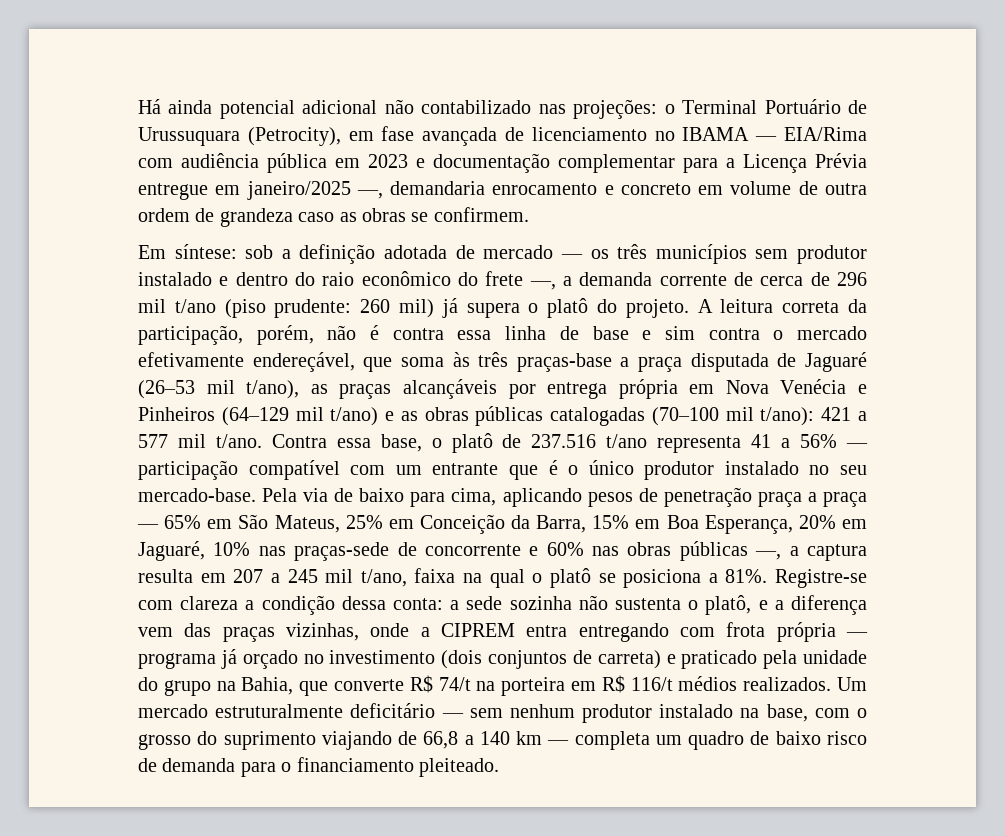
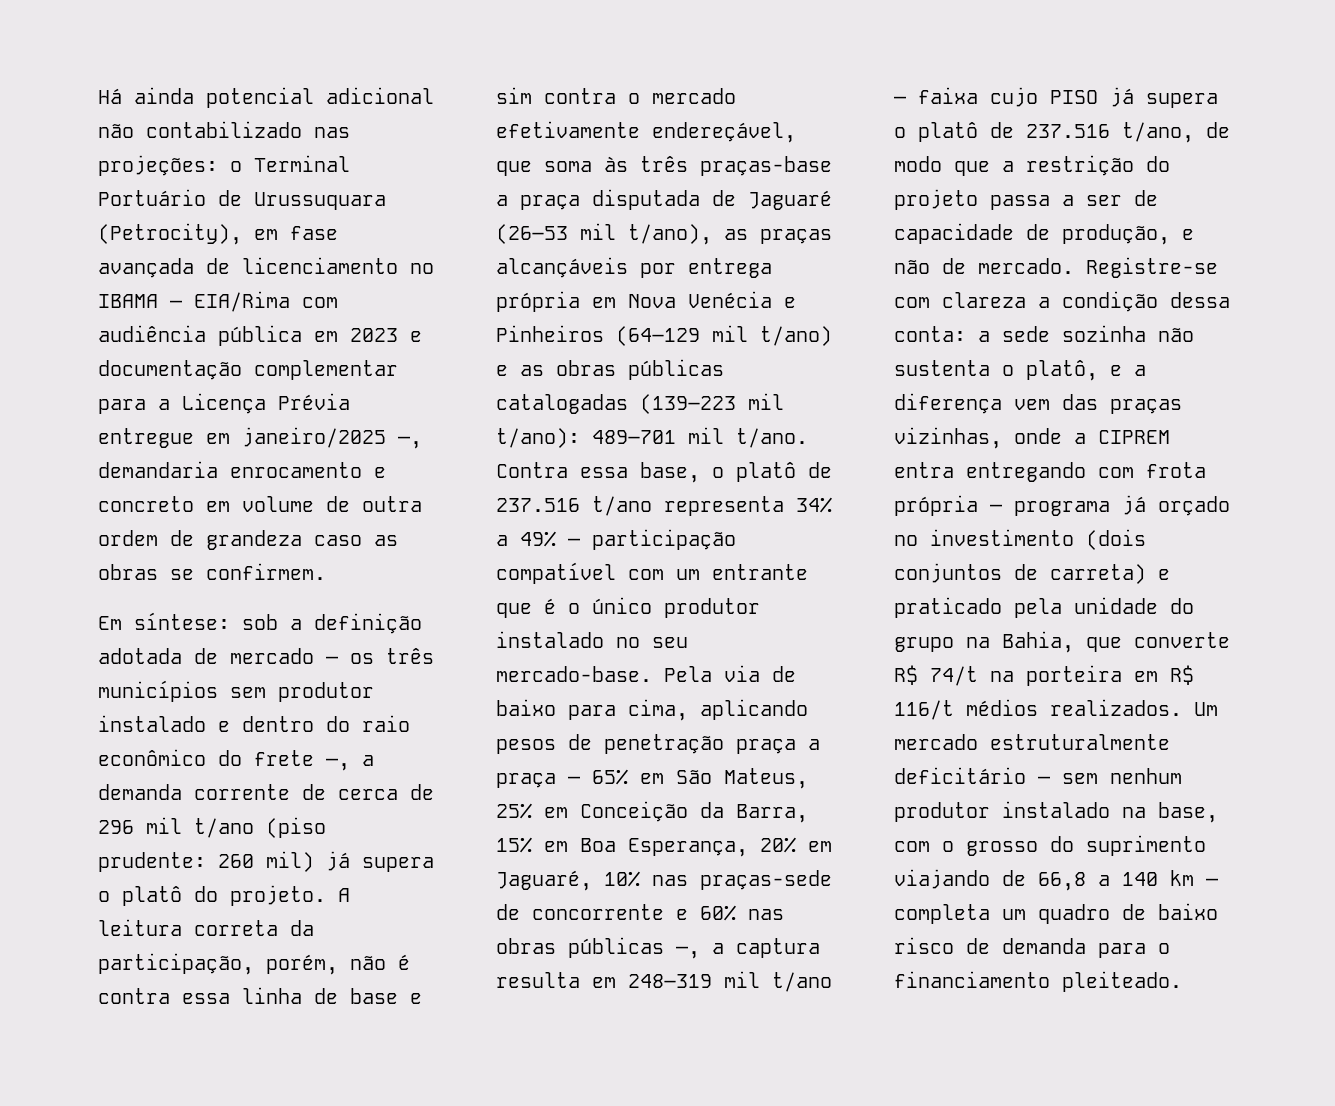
- A leitura correta da participação, porém, não é contra essa linha de base e sim contra o mercado efetivamente endereçável, que soma às três praças-base a praça disputada de Jaguaré (26–53 mil t/ano), as praças alcançáveis por entrega própria em Nova Venécia e Pinheiros (64–129 mil t/ano) e as obras públicas catalogadas (70–100 mil t/ano): 421 a 577 mil t/ano.
+ A leitura correta da participação, porém, não é contra essa linha de base e sim contra o mercado efetivamente endereçável, que soma às três praças-base a praça disputada de Jaguaré (26–53 mil t/ano), as praças alcançáveis por entrega própria em Nova Venécia e Pinheiros (64–129 mil t/ano) e as obras públicas catalogadas (139–223 mil t/ano): 489–701 mil t/ano.
- Contra essa base, o platô de 237.516 t/ano representa 41 a 56% — participação compatível com um entrante que é o único produtor instalado no seu mercado-base.
+ Contra essa base, o platô de 237.516 t/ano representa 34% a 49% — participação compatível com um entrante que é o único produtor instalado no seu mercado-base.
- Pela via de baixo para cima, aplicando pesos de penetração praça a praça — 65% em São Mateus, 25% em Conceição da Barra, 15% em Boa Esperança, 20% em Jaguaré, 10% nas praças-sede de concorrente e 60% nas obras públicas —, a captura resulta em 207 a 245 mil t/ano, faixa na qual o platô se posiciona a 81%.
+ Pela via de baixo para cima, aplicando pesos de penetração praça a praça — 65% em São Mateus, 25% em Conceição da Barra, 15% em Boa Esperança, 20% em Jaguaré, 10% nas praças-sede de concorrente e 60% nas obras públicas —, a captura resulta em 248–319 mil t/ano — faixa cujo PISO já supera o platô de 237.516 t/ano, de modo que a restrição do projeto passa a ser de capacidade de produção, e não de mercado.

